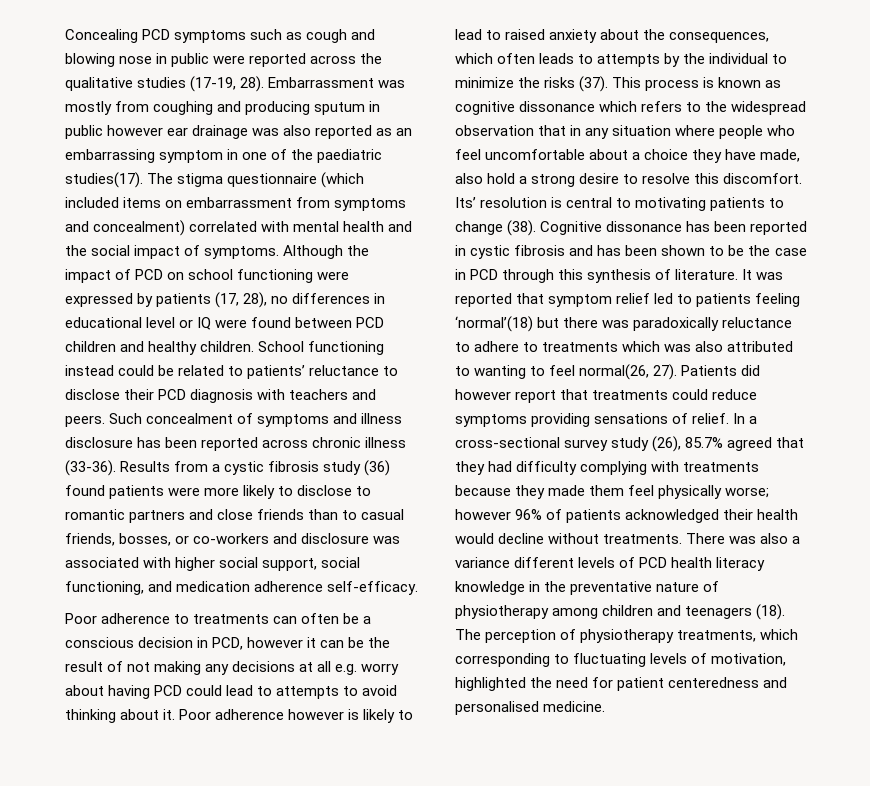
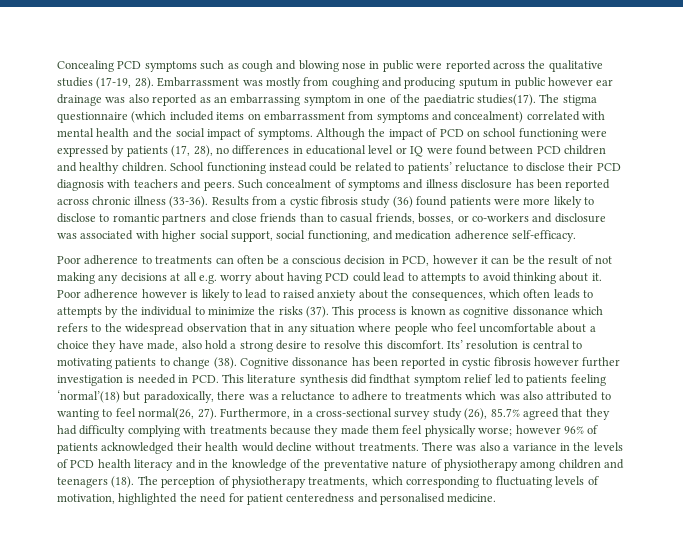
- Cognitive dissonance has been reported in cystic fibrosis and has been shown to be the case in PCD through this synthesis of literature. It was reported that symptom relief led to patients feeling ‘normal’(18) but there was paradoxically reluctance to adhere to treatments which was also attributed to wanting to feel normal(26, 27).
+ Cognitive dissonance has been reported in cystic fibrosis however further investigation is needed in PCD. This literature synthesis did findthat symptom relief led to patients feeling ‘normal’(18) but paradoxically, there was a reluctance to adhere to treatments which was also attributed to wanting to feel normal(26, 27).
- Patients did however report that treatments could reduce symptoms providing sensations of relief. In a cross-sectional survey study (26), 85.7% agreed that they had difficulty complying with treatments because they made them feel physically worse; however 96% of patients acknowledged their health would decline without treatments.
+ Furthermore, in a cross-sectional survey study (26), 85.7% agreed that they had difficulty complying with treatments because they made them feel physically worse; however 96% of patients acknowledged their health would decline without treatments.
- There was also a variance different levels of PCD health literacy knowledge in the preventative nature of physiotherapy among children and teenagers (18).
+ There was also a variance in the levels of PCD health literacy and in the knowledge of the preventative nature of physiotherapy among children and teenagers (18).

